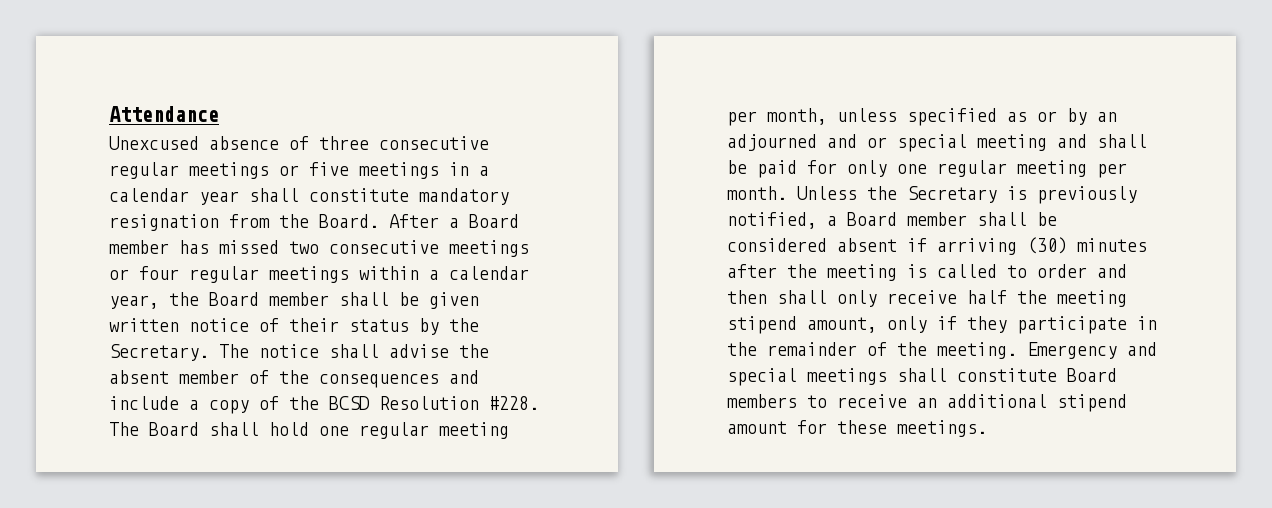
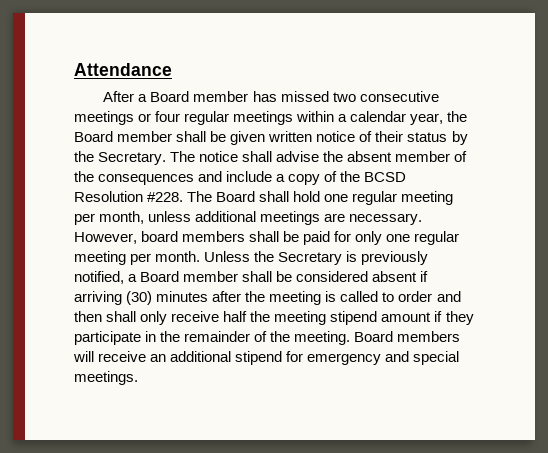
- Unexcused absence of three consecutive regular meetings or five meetings in a calendar year shall constitute mandatory resignation from the Board.
- The Board shall hold one regular meeting per month, unless specified as or by an adjourned and or special meeting and shall be paid for only one regular meeting per month.
+ The Board shall hold one regular meeting per month, unless additional meetings are necessary. However, board members shall be paid for only one regular meeting per month.
- Unless the Secretary is previously notified, a Board member shall be considered absent if arriving (30) minutes after the meeting is called to order and then shall only receive half the meeting stipend amount, only if they participate in the remainder of the meeting.
+ Unless the Secretary is previously notified, a Board member shall be considered absent if arriving (30) minutes after the meeting is called to order and then shall only receive half the meeting stipend amount if they participate in the remainder of the meeting.
- Emergency and special meetings shall constitute Board members to receive an additional stipend amount for these meetings.
+ Board members will receive an additional stipend for emergency and special meetings.

